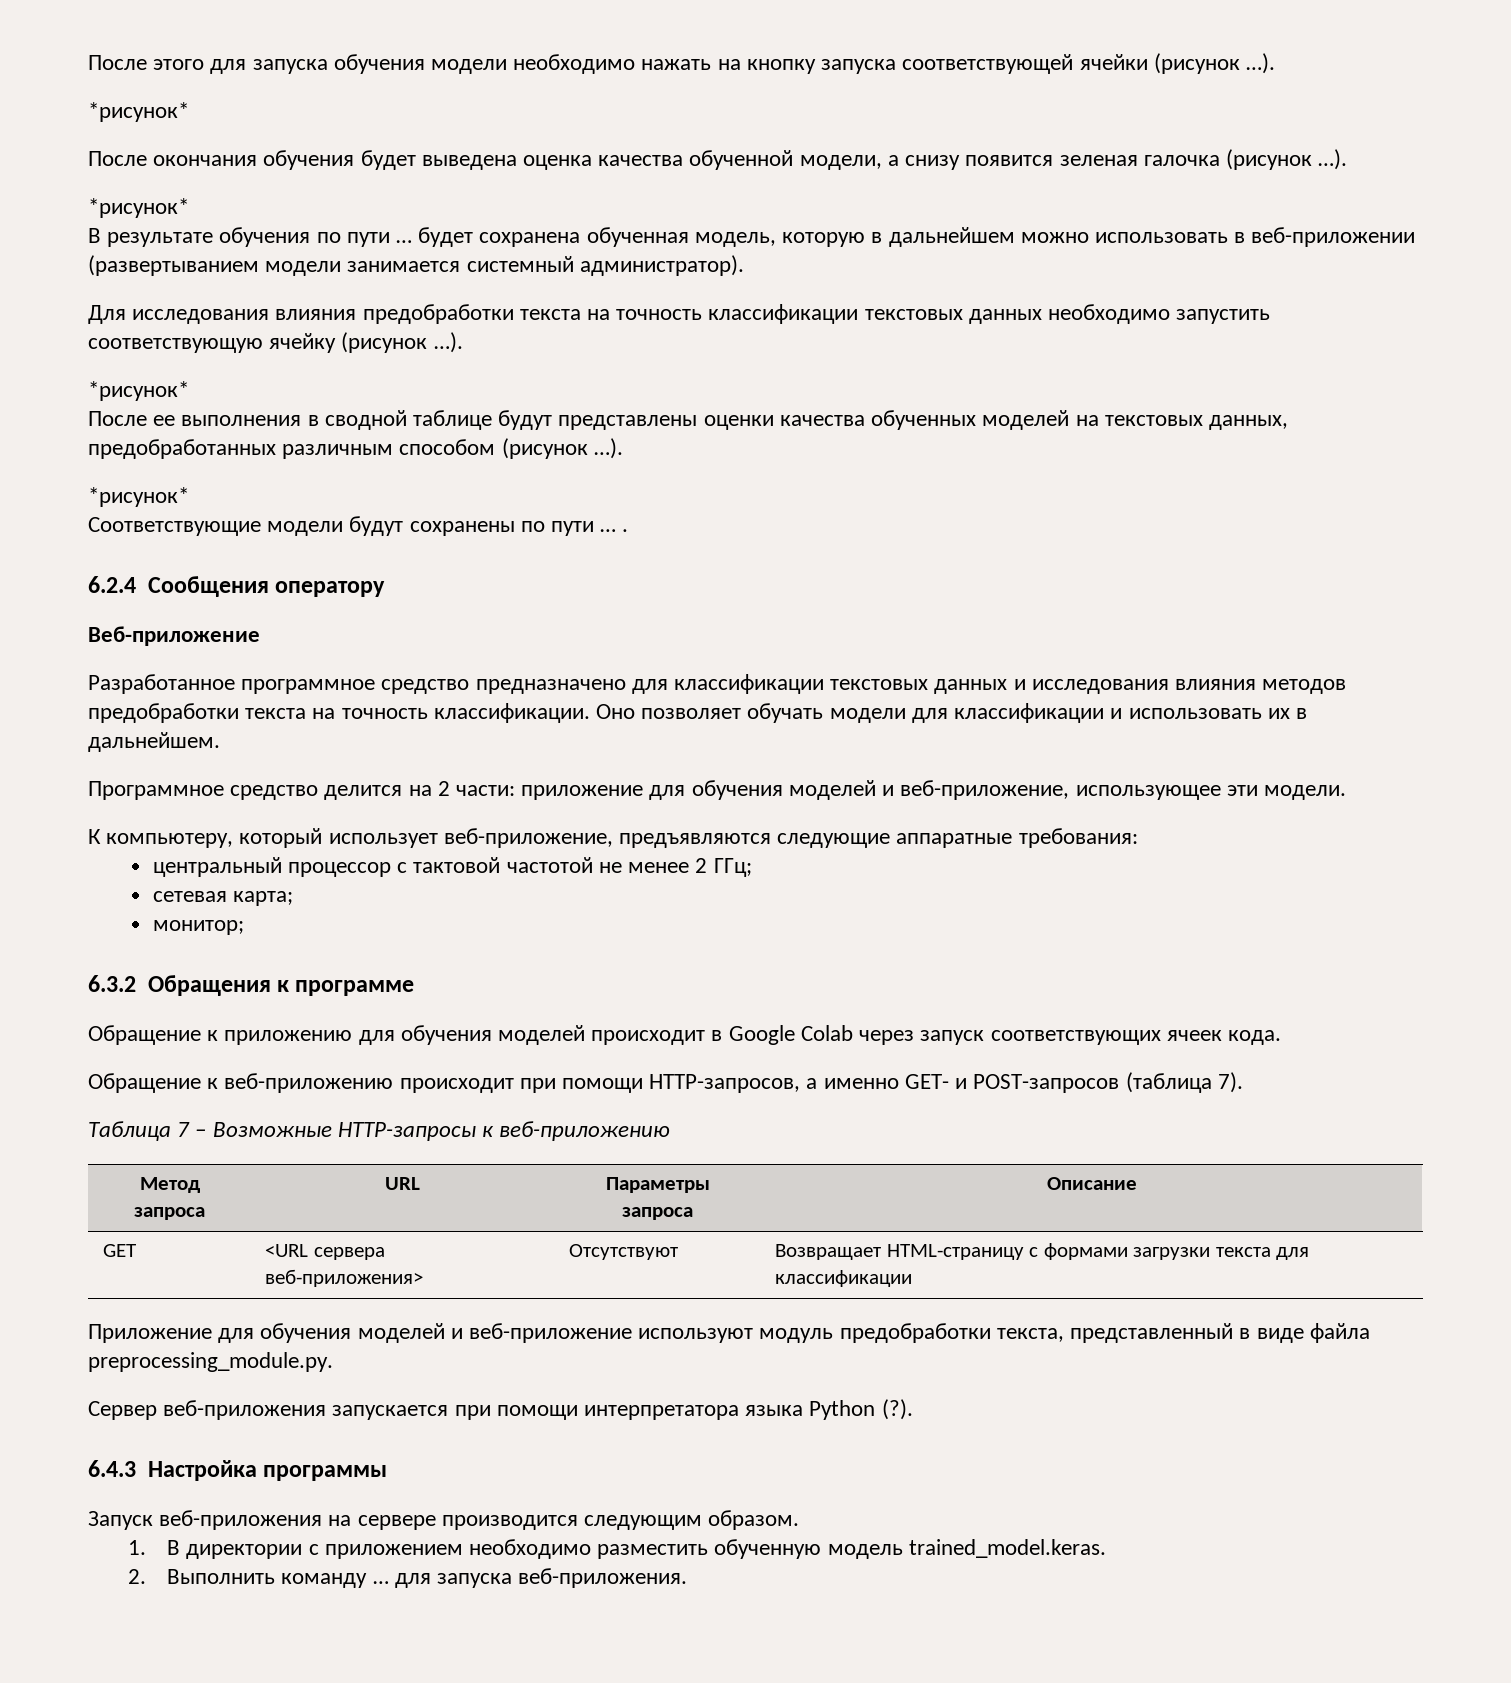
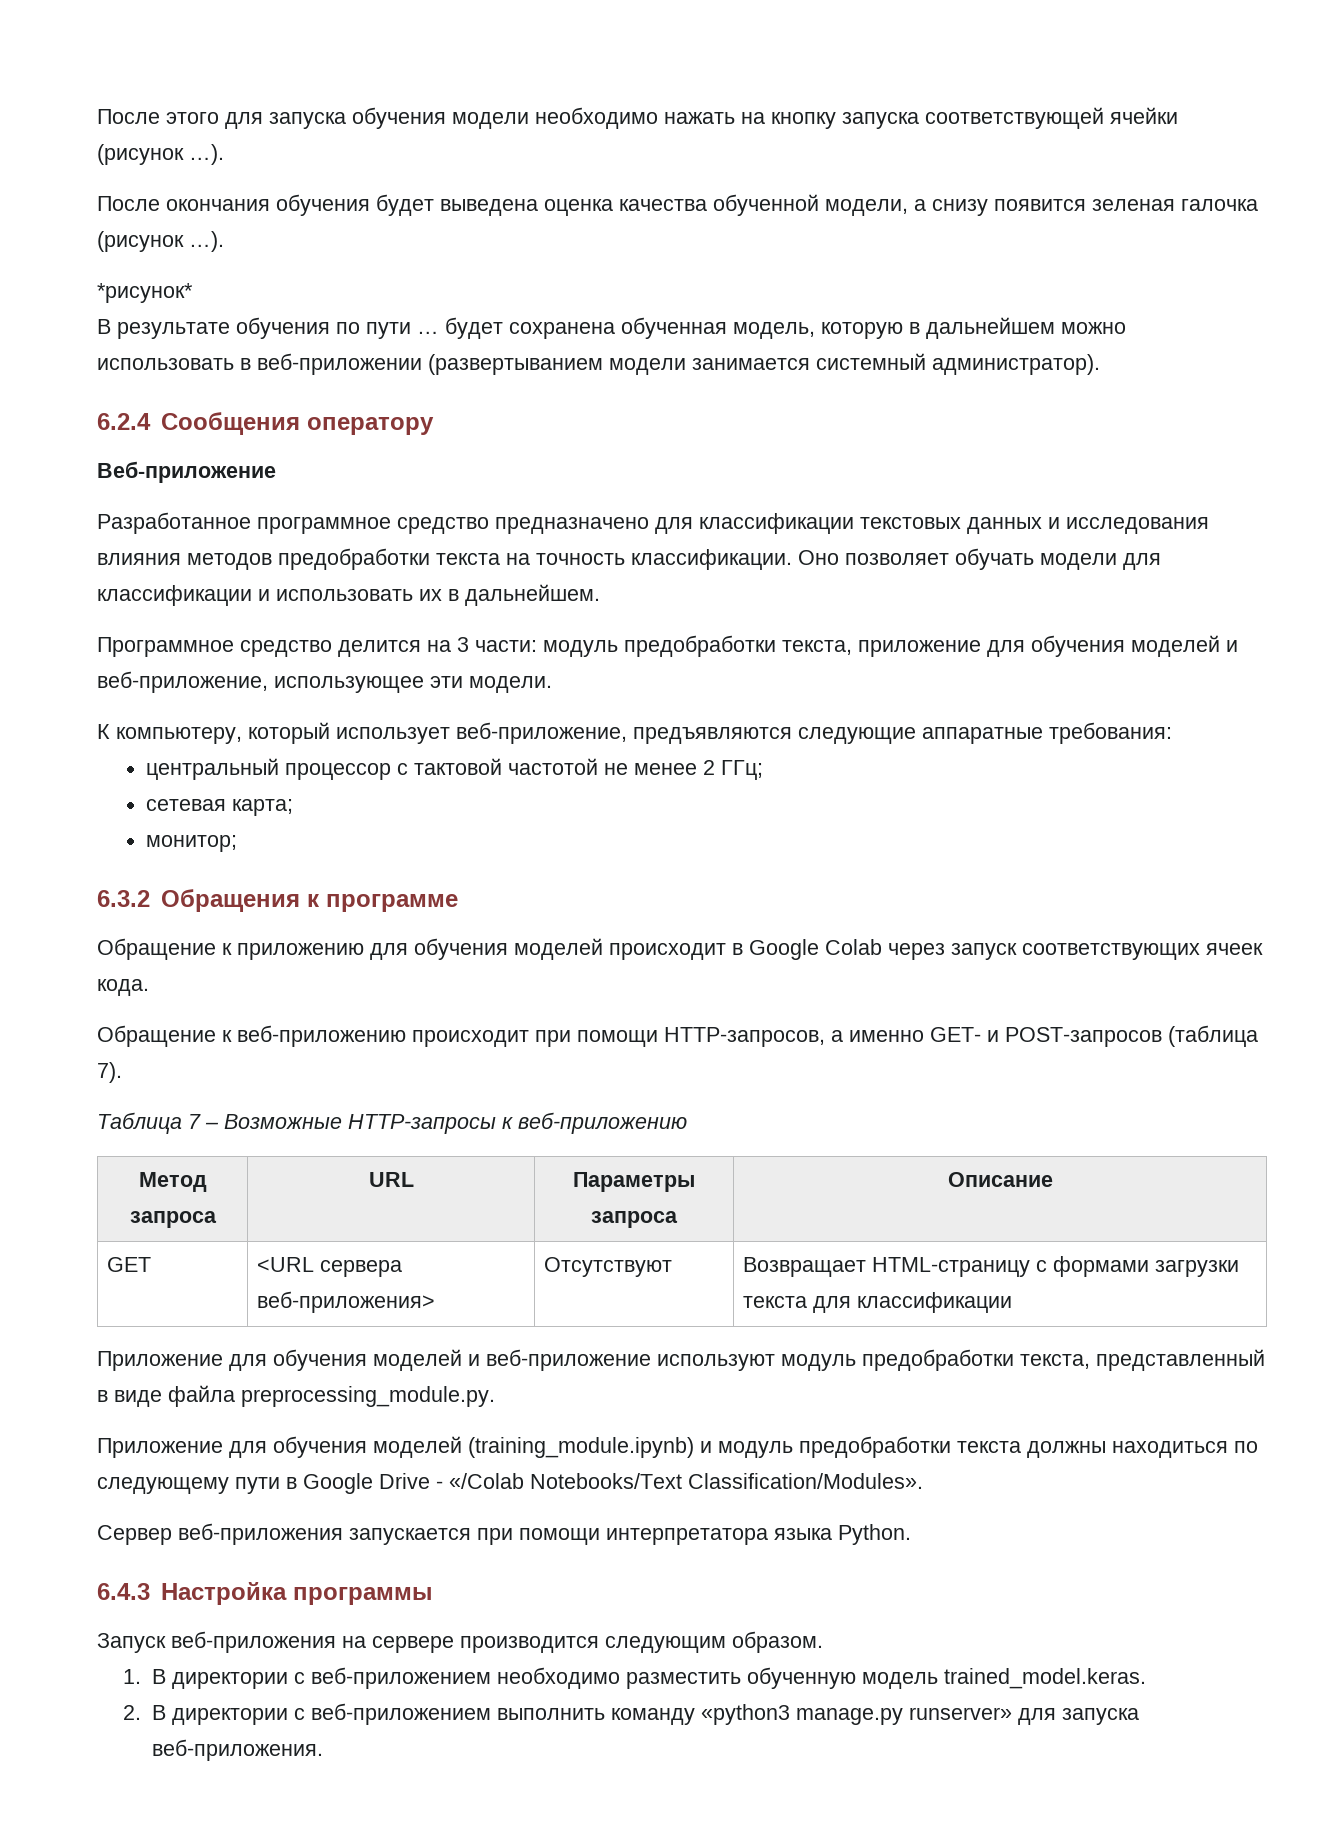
  После этого для запуска обучения модели необходимо нажать на кнопку запуска соответствующей ячейки (рисунок …).
- *рисунок*
- Для исследования влияния предобработки текста на точность классификации текстовых данных необходимо запустить соответствующую ячейку (рисунок …).
- *рисунок*
- После ее выполнения в сводной таблице будут представлены оценки качества обученных моделей на текстовых данных, предобработанных различным способом (рисунок …).
- *рисунок*
- Соответствующие модели будут сохранены по пути … .
- Программное средство делится на 2 части: приложение для обучения моделей и веб-приложение, использующее эти модели.
+ Программное средство делится на 3 части: модуль предобработки текста, приложение для обучения моделей и веб-приложение, использующее эти модели.
+ Приложение для обучения моделей (training_module.ipynb) и модуль предобработки текста должны находиться по следующему пути в Google Drive - «/Colab Notebooks/Text Classification/Modules».
- Сервер веб-приложения запускается при помощи интерпретатора языка Python (?).
+ Сервер веб-приложения запускается при помощи интерпретатора языка Python.
- 1. В директории с приложением необходимо разместить обученную модель trained_model.keras.
+ 1. В директории с веб-приложением необходимо разместить обученную модель trained_model.keras.
- 2. Выполнить команду … для запуска веб-приложения.
+ 2. В директории с веб-приложением выполнить команду «python3 manage.py runserver» для запуска веб-приложения.

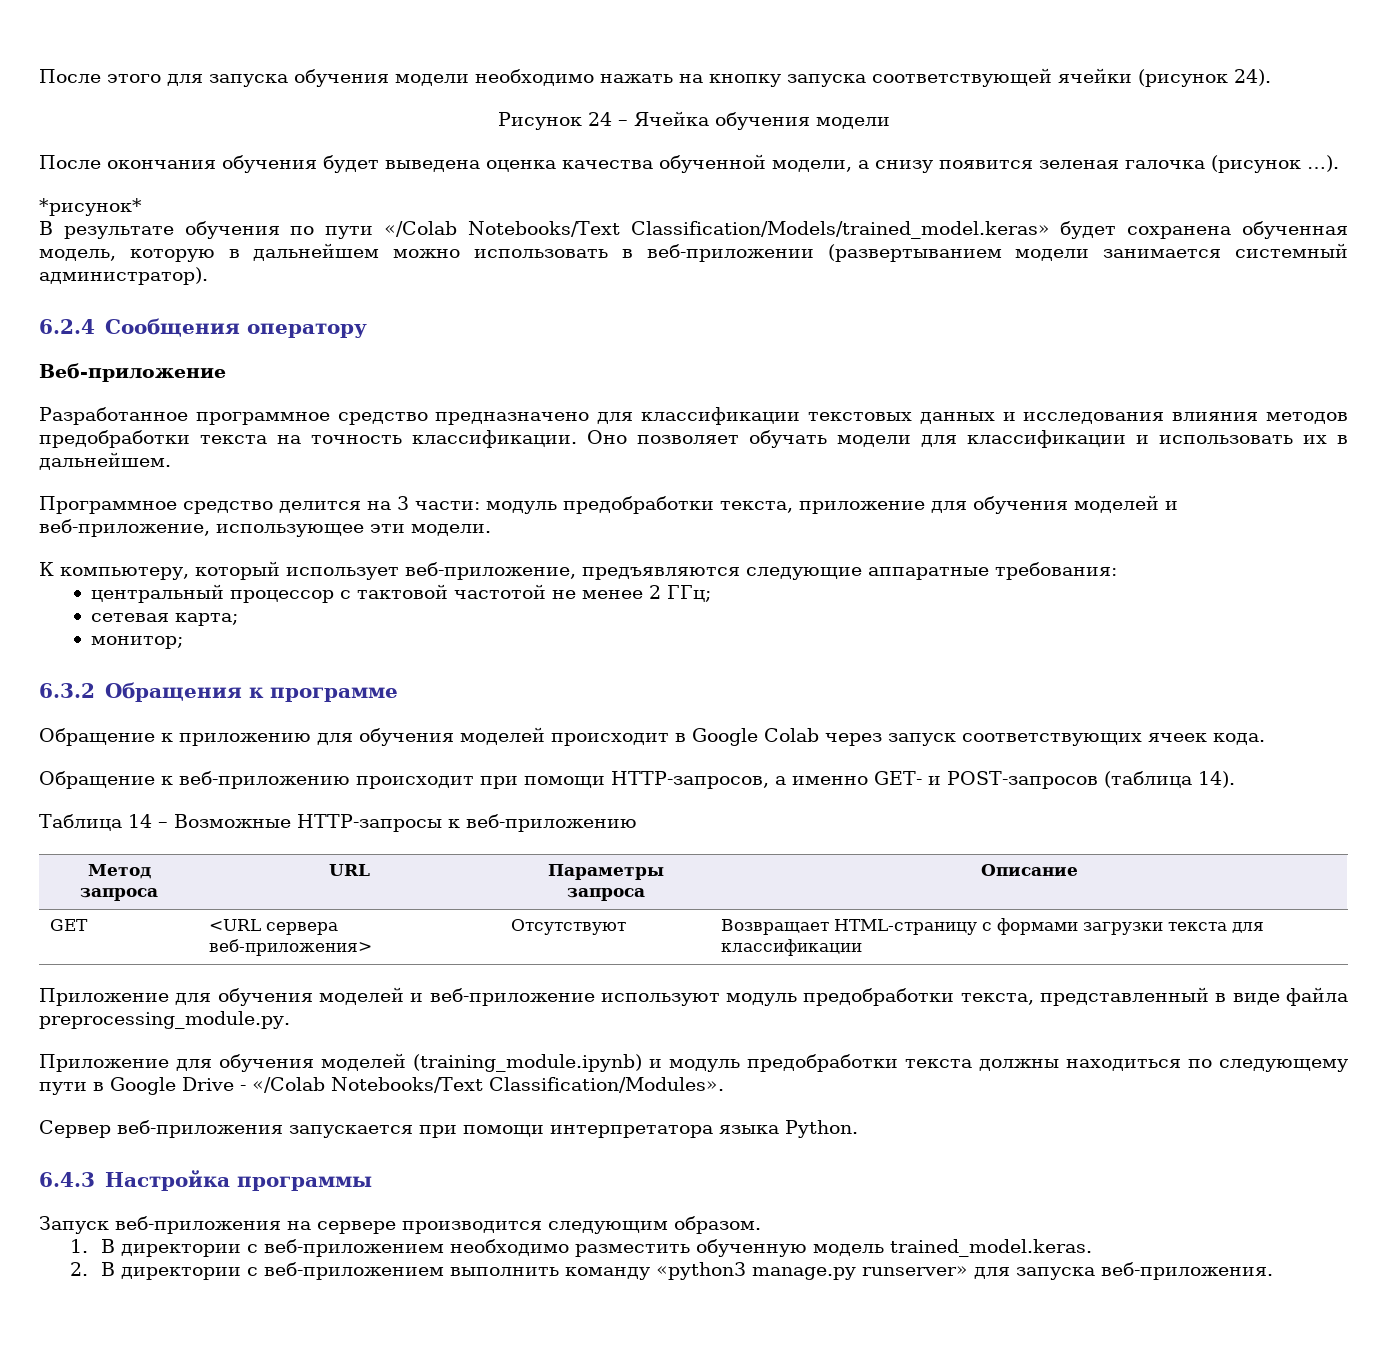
- После этого для запуска обучения модели необходимо нажать на кнопку запуска соответствующей ячейки (рисунок …).
+ После этого для запуска обучения модели необходимо нажать на кнопку запуска соответствующей ячейки (рисунок 24).
+ Рисунок 24 – Ячейка обучения модели
- В результате обучения по пути … будет сохранена обученная модель, которую в дальнейшем можно использовать в веб-приложении (развертыванием модели занимается системный администратор).
+ В результате обучения по пути «/Colab Notebooks/Text Classification/Models/trained_model.keras» будет сохранена обученная модель, которую в дальнейшем можно использовать в веб-приложении (развертыванием модели занимается системный администратор).
- Обращение к веб-приложению происходит при помощи HTTP-запросов, а именно GET- и POST-запросов (таблица 7).
+ Обращение к веб-приложению происходит при помощи HTTP-запросов, а именно GET- и POST-запросов (таблица 14).
- Таблица 7 – Возможные HTTP-запросы к веб-приложению
+ Таблица 14 – Возможные HTTP-запросы к веб-приложению

